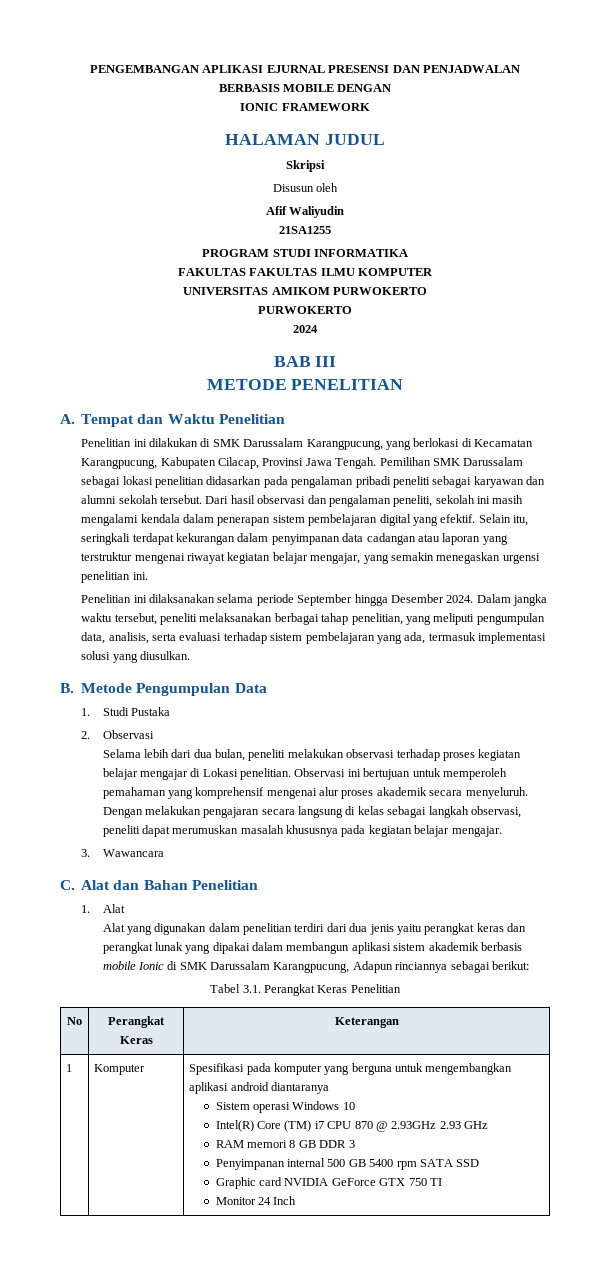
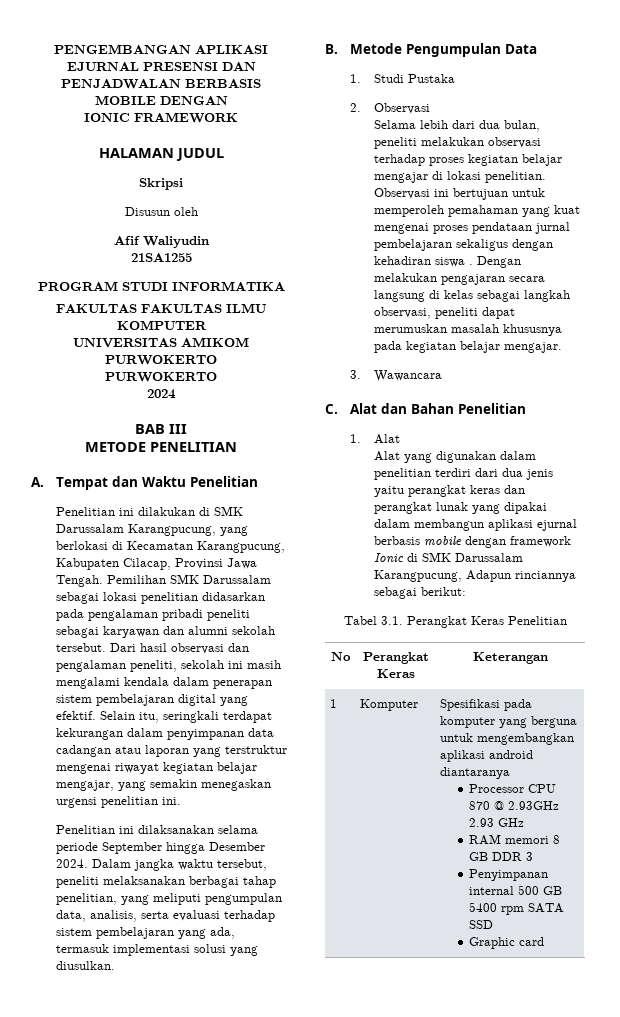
- Selama lebih dari dua bulan, peneliti melakukan observasi terhadap proses kegiatan belajar mengajar di Lokasi penelitian.
+ Selama lebih dari dua bulan, peneliti melakukan observasi terhadap proses kegiatan belajar mengajar di lokasi penelitian.
- Observasi ini bertujuan untuk memperoleh pemahaman yang komprehensif mengenai alur proses akademik secara menyeluruh.
+ Observasi ini bertujuan untuk memperoleh pemahaman yang kuat mengenai proses pendataan jurnal pembelajaran sekaligus dengan kehadiran siswa .
- Alat yang digunakan dalam penelitian terdiri dari dua jenis yaitu perangkat keras dan perangkat lunak yang dipakai dalam membangun aplikasi sistem akademik berbasis mobile Ionic di SMK Darussalam Karangpucung, Adapun rinciannya sebagai berikut:
+ Alat yang digunakan dalam penelitian terdiri dari dua jenis yaitu perangkat keras dan perangkat lunak yang dipakai dalam membangun aplikasi ejurnal berbasis mobile dengan framework Ionic di SMK Darussalam Karangpucung, Adapun rinciannya sebagai berikut:
- Sistem operasi Windows 10
- Intel(R) Core (TM) i7 CPU 870 @ 2.93GHz 2.93 GHz
+ Processor CPU 870 @ 2.93GHz 2.93 GHz
- Graphic card NVIDIA GeForce GTX 750 TI
- Monitor 24 Inch
+ Graphic card

